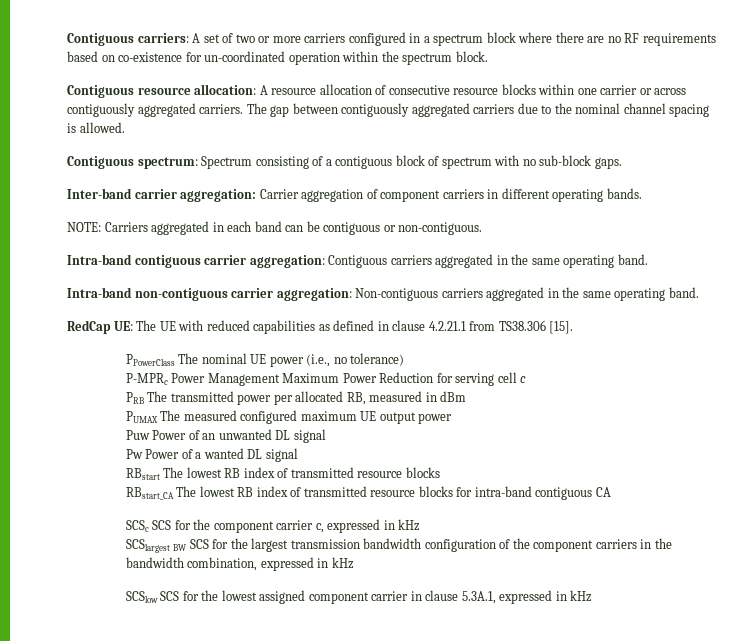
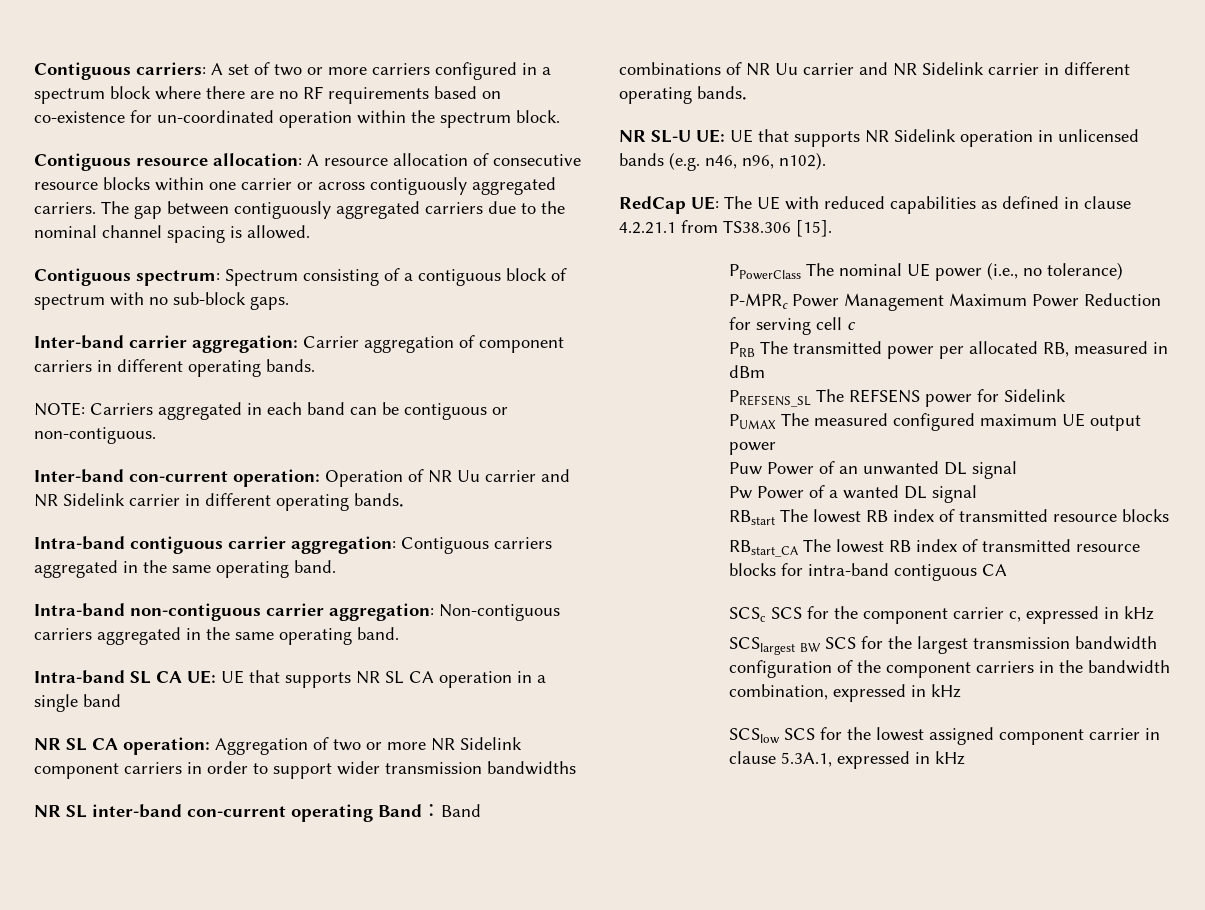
+ Inter-band con-current operation: Operation of NR Uu carrier and NR Sidelink carrier in different operating bands.
+ Intra-band SL CA UE: UE that supports NR SL CA operation in a single band
+ NR SL CA operation: Aggregation of two or more NR Sidelink component carriers in order to support wider transmission bandwidths
+ NR SL inter-band con-current operating Band：Band combinations of NR Uu carrier and NR Sidelink carrier in different operating bands.
+ NR SL-U UE: UE that supports NR Sidelink operation in unlicensed bands (e.g. n46, n96, n102).
+ PREFSENS_SL The REFSENS power for Sidelink

